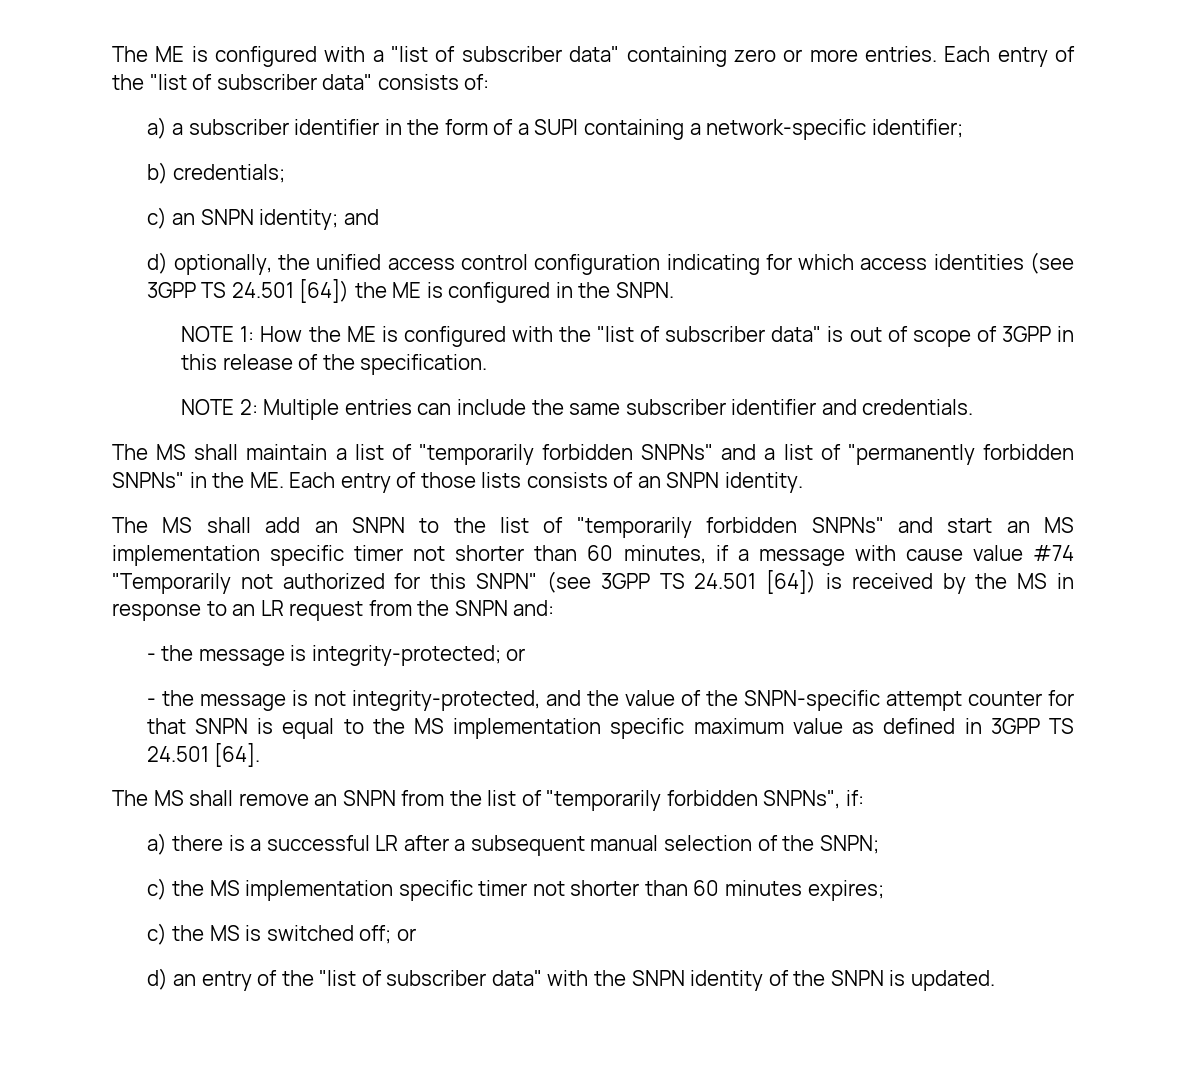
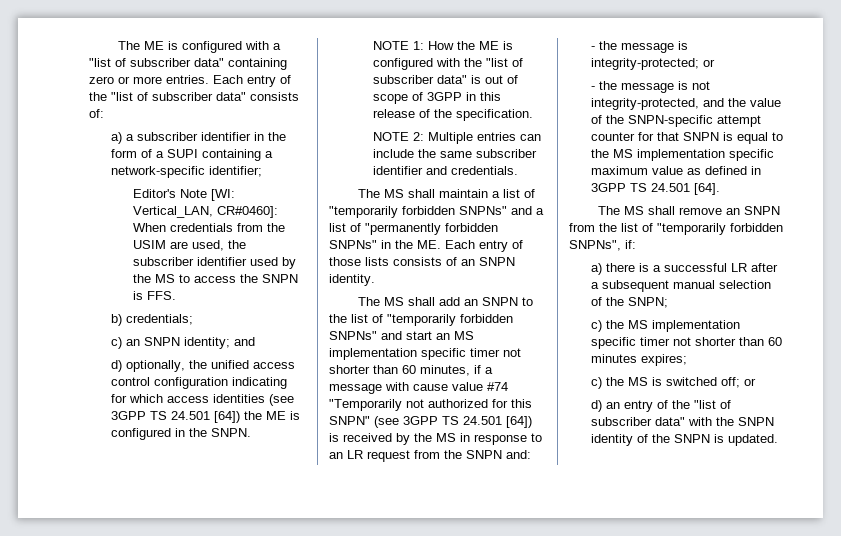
+ Editor's Note [WI: Vertical_LAN, CR#0460]: When credentials from the USIM are used, the subscriber identifier used by the MS to access the SNPN is FFS.

